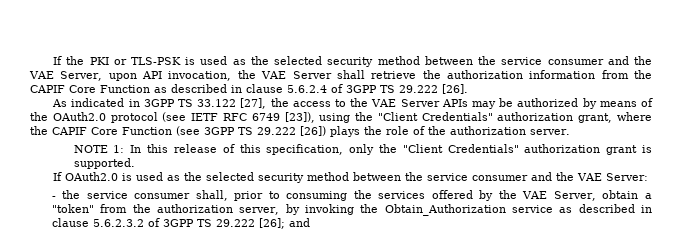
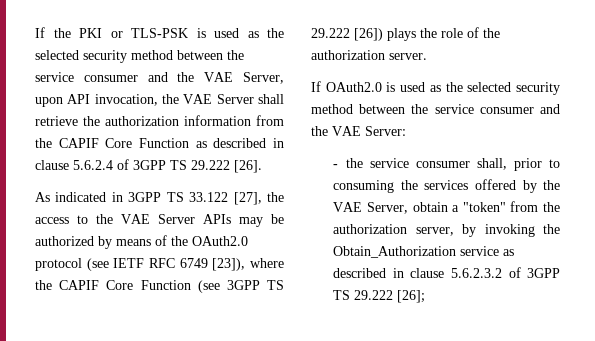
- As indicated in 3GPP TS 33.122 [27], the access to the VAE Server APIs may be authorized by means of the OAuth2.0 protocol (see IETF RFC 6749 [23]), using the "Client Credentials" authorization grant, where the CAPIF Core Function (see 3GPP TS 29.222 [26]) plays the role of the authorization server.
+ As indicated in 3GPP TS 33.122 [27], the access to the VAE Server APIs may be authorized by means of the OAuth2.0 protocol (see IETF RFC 6749 [23]), where the CAPIF Core Function (see 3GPP TS 29.222 [26]) plays the role of the authorization server.
- NOTE 1: In this release of this specification, only the "Client Credentials" authorization grant is supported.
- - the service consumer shall, prior to consuming the services offered by the VAE Server, obtain a "token" from the authorization server, by invoking the Obtain_Authorization service as described in clause 5.6.2.3.2 of 3GPP TS 29.222 [26]; and
+ - the service consumer shall, prior to consuming the services offered by the VAE Server, obtain a "token" from the authorization server, by invoking the Obtain_Authorization service as described in clause 5.6.2.3.2 of 3GPP TS 29.222 [26];

